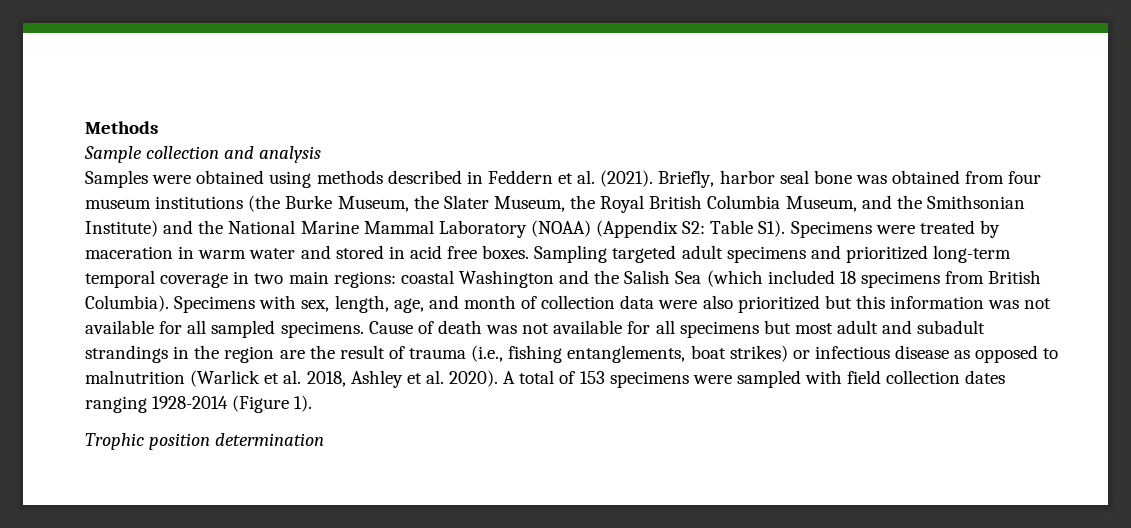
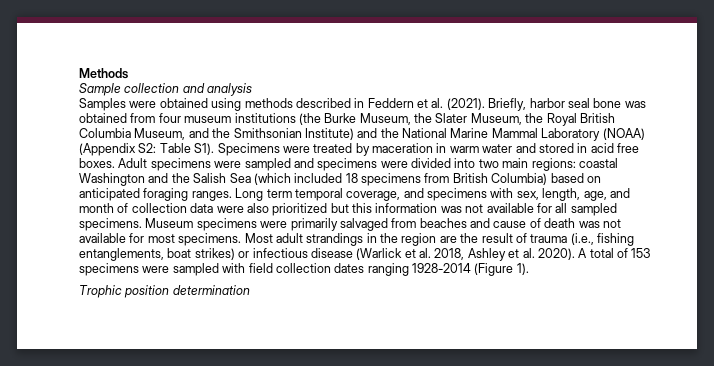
- Sampling targeted adult specimens and prioritized long-term temporal coverage in two main regions: coastal Washington and the Salish Sea (which included 18 specimens from British Columbia). Specimens with sex, length, age, and month of collection data were also prioritized but this information was not available for all sampled specimens.
+ Adult specimens were sampled and specimens were divided into two main regions: coastal Washington and the Salish Sea (which included 18 specimens from British Columbia) based on anticipated foraging ranges. Long term temporal coverage, and specimens with sex, length, age, and month of collection data were also prioritized but this information was not available for all sampled specimens.
- Cause of death was not available for all specimens but most adult and subadult strandings in the region are the result of trauma (i.e., fishing entanglements, boat strikes) or infectious disease as opposed to malnutrition (Warlick et al. 2018, Ashley et al. 2020).
+ Museum specimens were primarily salvaged from beaches and cause of death was not available for most specimens. Most adult strandings in the region are the result of trauma (i.e., fishing entanglements, boat strikes) or infectious disease (Warlick et al. 2018, Ashley et al. 2020).

